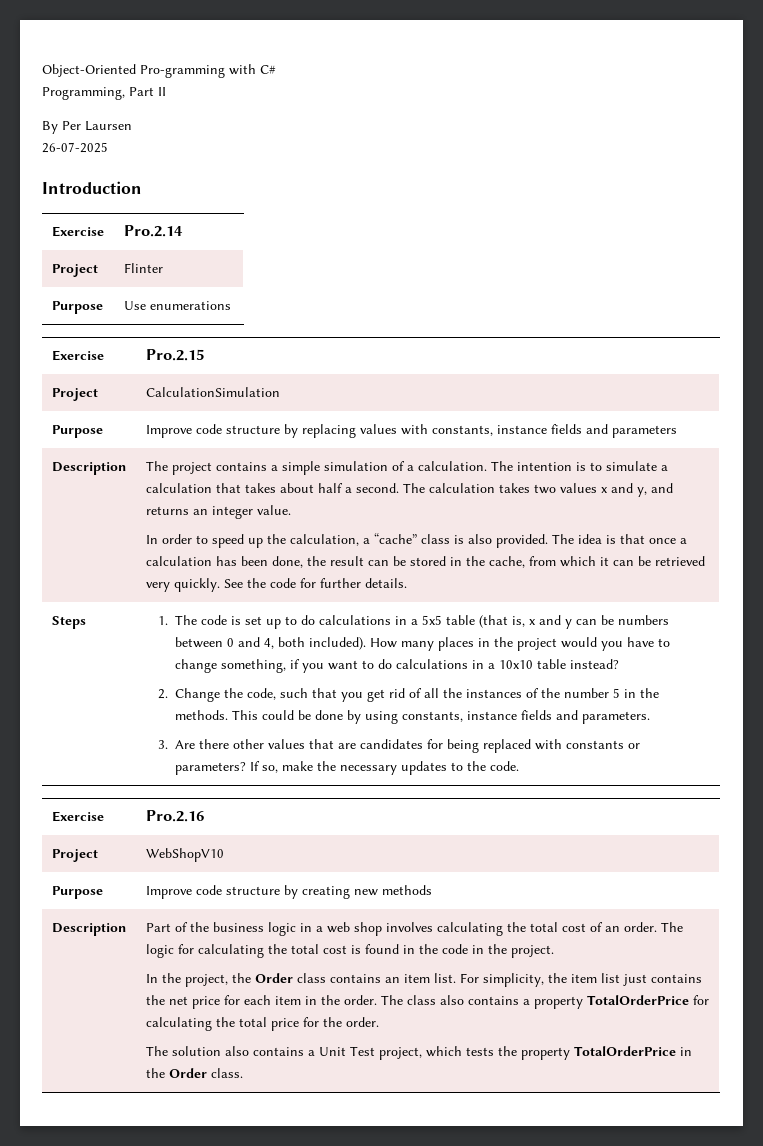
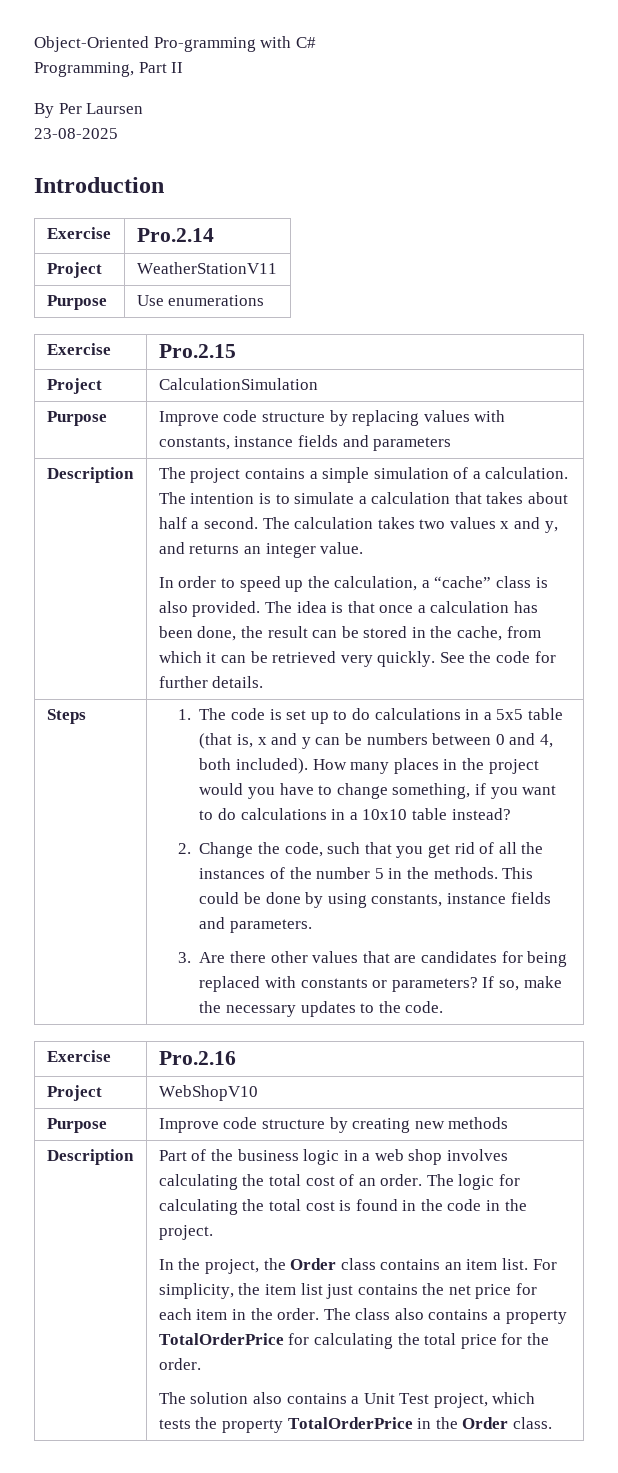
- 26-07-2025
+ 23-08-2025
- Project | Flinter
+ Project | WeatherStationV11

